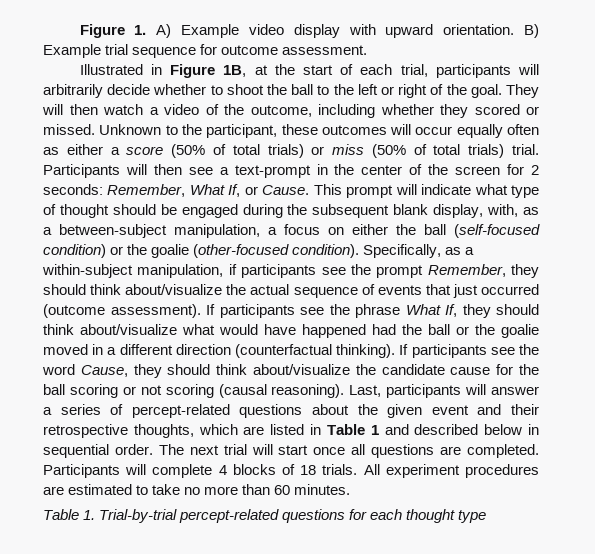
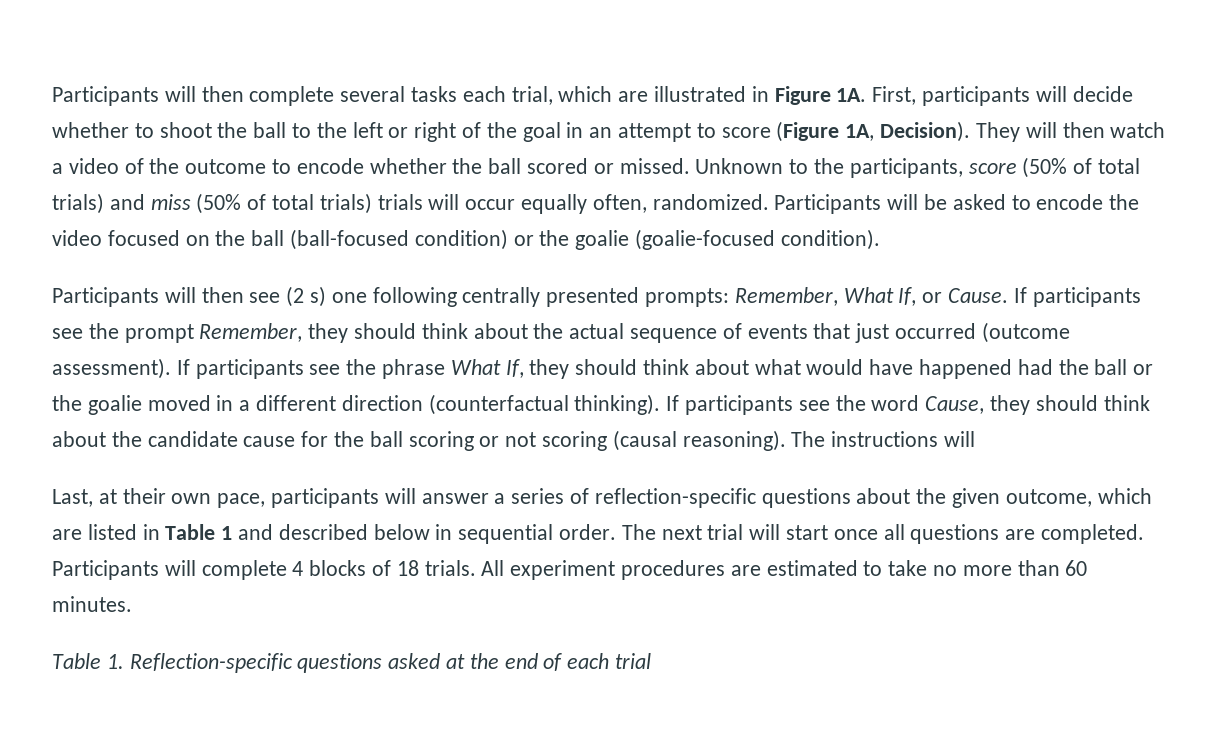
- Figure 1. A) Example video display with upward orientation. B) Example trial sequence for outcome assessment.
- Illustrated in Figure 1B, at the start of each trial, participants will arbitrarily decide whether to shoot the ball to the left or right of the goal.
+ Participants will then complete several tasks each trial, which are illustrated in Figure 1A. First, participants will decide whether to shoot the ball to the left or right of the goal in an attempt to score (Figure 1A, Decision).
- They will then watch a video of the outcome, including whether they scored or missed.
+ They will then watch a video of the outcome to encode whether the ball scored or missed.
- Unknown to the participant, these outcomes will occur equally often as either a score (50% of total trials) or miss (50% of total trials) trial. Participants will then see a text-prompt in the center of the screen for 2 seconds: Remember, What If, or Cause.
+ Unknown to the participants, score (50% of total trials) and miss (50% of total trials) trials will occur equally often, randomized. Participants will be asked to encode the video focused on the ball (ball-focused condition) or the goalie (goalie-focused condition).
+ Participants will then see (2 s) one following centrally presented prompts: Remember, What If, or Cause.
- This prompt will indicate what type of thought should be engaged during the subsequent blank display, with, as a between-subject manipulation, a focus on either the ball (self-focused condition) or the goalie (other-focused condition). Specifically, as a within-subject manipulation, if participants see the prompt Remember, they should think about/visualize the actual sequence of events that just occurred (outcome assessment).
+ If participants see the prompt Remember, they should think about the actual sequence of events that just occurred (outcome assessment).
- If participants see the phrase What If, they should think about/visualize what would have happened had the ball or the goalie moved in a different direction (counterfactual thinking).
+ If participants see the phrase What If, they should think about what would have happened had the ball or the goalie moved in a different direction (counterfactual thinking).
- If participants see the word Cause, they should think about/visualize the candidate cause for the ball scoring or not scoring (causal reasoning).
+ If participants see the word Cause, they should think about the candidate cause for the ball scoring or not scoring (causal reasoning).
- Last, participants will answer a series of percept-related questions about the given event and their retrospective thoughts, which are listed in Table 1 and described below in sequential order.
+ The instructions will
+ Last, at their own pace, participants will answer a series of reflection-specific questions about the given outcome, which are listed in Table 1 and described below in sequential order.
- Table 1. Trial-by-trial percept-related questions for each thought type
+ Table 1. Reflection-specific questions asked at the end of each trial

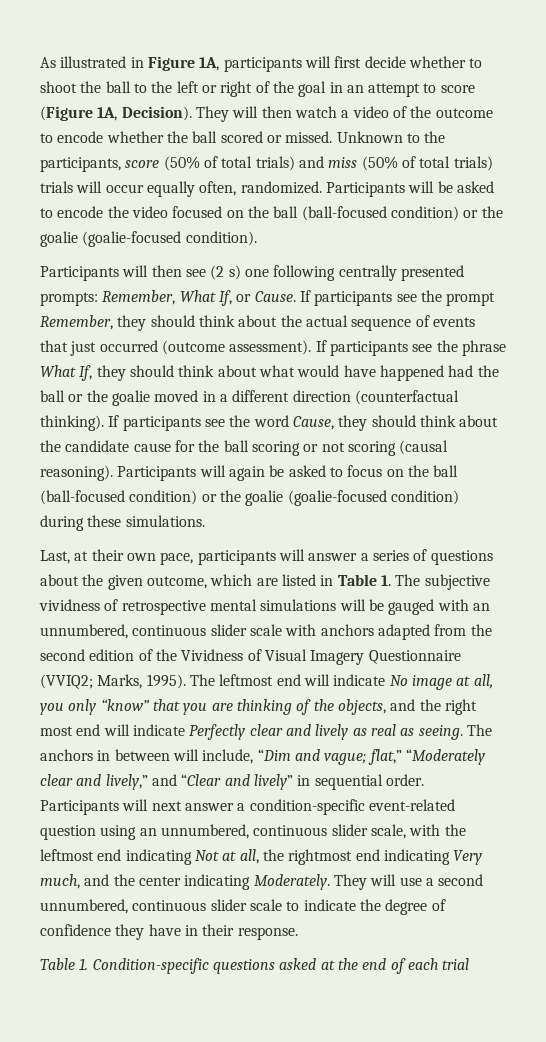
- Participants will then complete several tasks each trial, which are illustrated in Figure 1A. First, participants will decide whether to shoot the ball to the left or right of the goal in an attempt to score (Figure 1A, Decision).
+ As illustrated in Figure 1A, participants will first decide whether to shoot the ball to the left or right of the goal in an attempt to score (Figure 1A, Decision).
- The instructions will
+ Participants will again be asked to focus on the ball (ball-focused condition) or the goalie (goalie-focused condition) during these simulations.
- Last, at their own pace, participants will answer a series of reflection-specific questions about the given outcome, which are listed in Table 1 and described below in sequential order. The next trial will start once all questions are completed. Participants will complete 4 blocks of 18 trials. All experiment procedures are estimated to take no more than 60 minutes.
- Table 1. Reflection-specific questions asked at the end of each trial
+ Last, at their own pace, participants will answer a series of questions about the given outcome, which are listed in Table 1. The subjective vividness of retrospective mental simulations will be gauged with an unnumbered, continuous slider scale with anchors adapted from the second edition of the Vividness of Visual Imagery Questionnaire (VVIQ2; Marks, 1995). The leftmost end will indicate No image at all, you only “know” that you are thinking of the objects, and the right most end will indicate Perfectly clear and lively as real as seeing. The anchors in between will include, “Dim and vague; flat,” “Moderately clear and lively,” and “Clear and lively” in sequential order. Participants will next answer a condition-specific event-related question using an unnumbered, continuous slider scale, with the leftmost end indicating Not at all, the rightmost end indicating Very much, and the center indicating Moderately. They will use a second unnumbered, continuous slider scale to indicate the degree of confidence they have in their response.
+ Table 1. Condition-specific questions asked at the end of each trial

